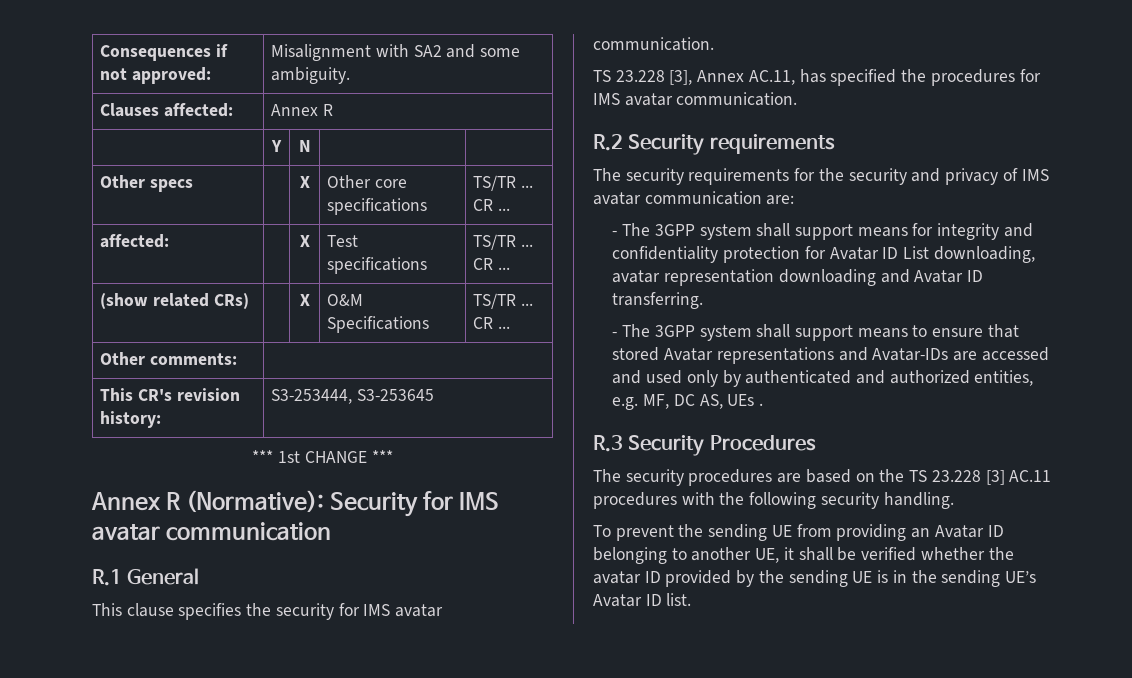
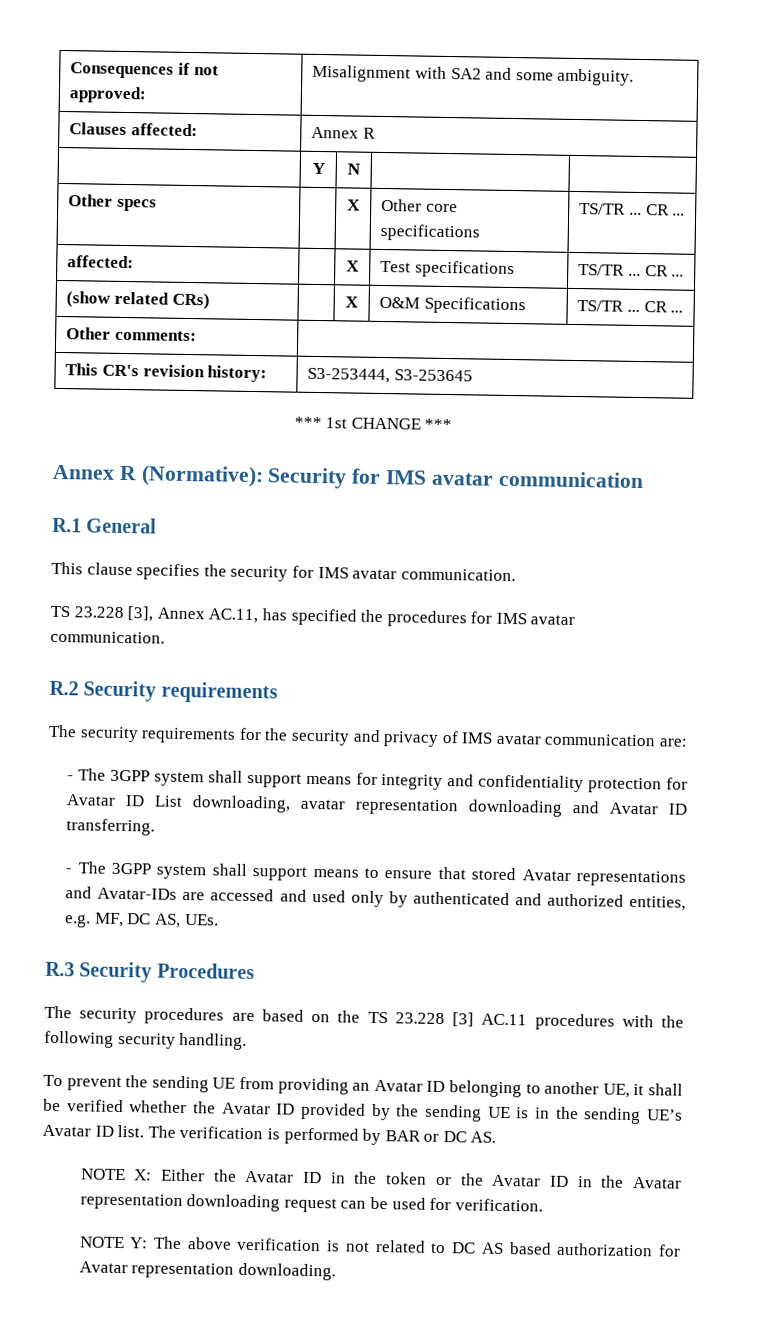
- - The 3GPP system shall support means to ensure that stored Avatar representations and Avatar-IDs are accessed and used only by authenticated and authorized entities, e.g. MF, DC AS, UEs .
+ - The 3GPP system shall support means to ensure that stored Avatar representations and Avatar-IDs are accessed and used only by authenticated and authorized entities, e.g. MF, DC AS, UEs.
- To prevent the sending UE from providing an Avatar ID belonging to another UE, it shall be verified whether the avatar ID provided by the sending UE is in the sending UE’s Avatar ID list.
+ To prevent the sending UE from providing an Avatar ID belonging to another UE, it shall be verified whether the Avatar ID provided by the sending UE is in the sending UE’s Avatar ID list.
+ The verification is performed by BAR or DC AS.
+ NOTE X: Either the Avatar ID in the token or the Avatar ID in the Avatar representation downloading request can be used for verification.
+ NOTE Y: The above verification is not related to DC AS based authorization for Avatar representation downloading.

